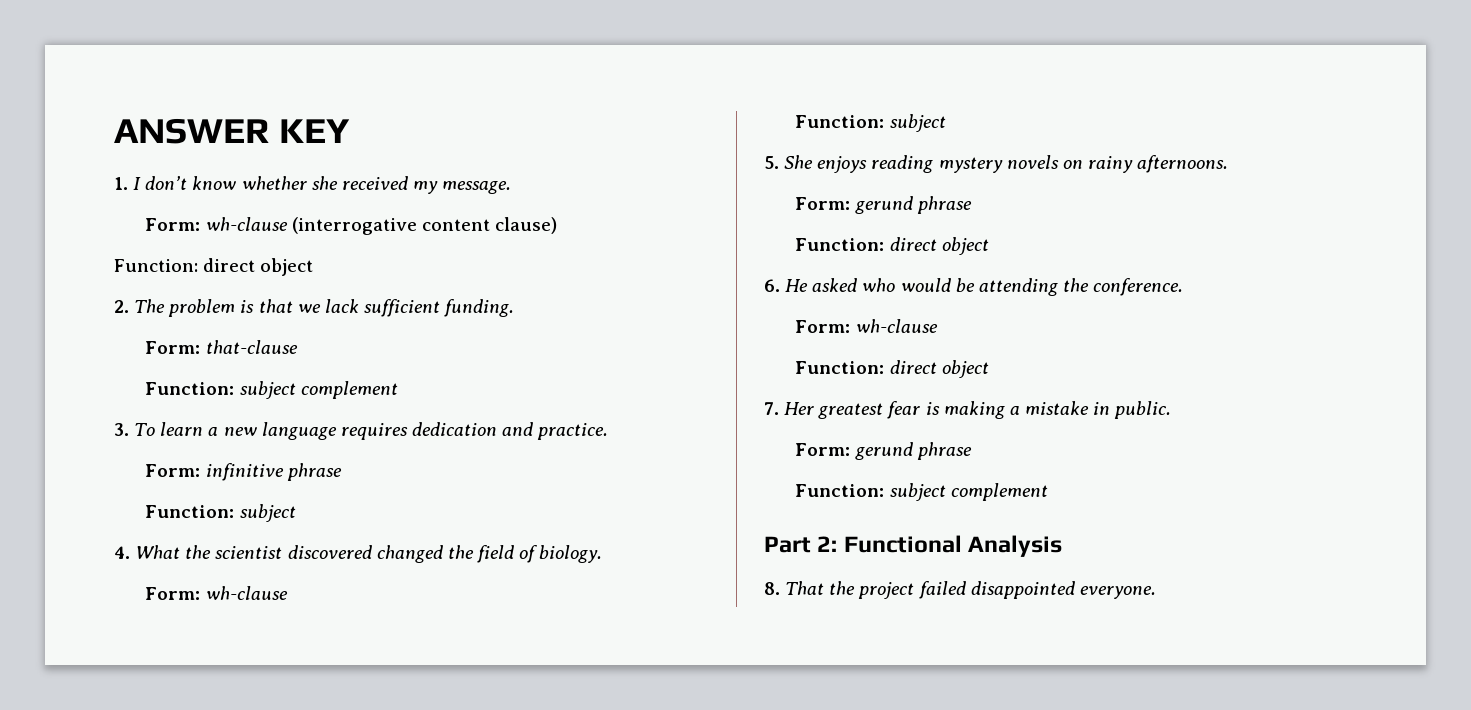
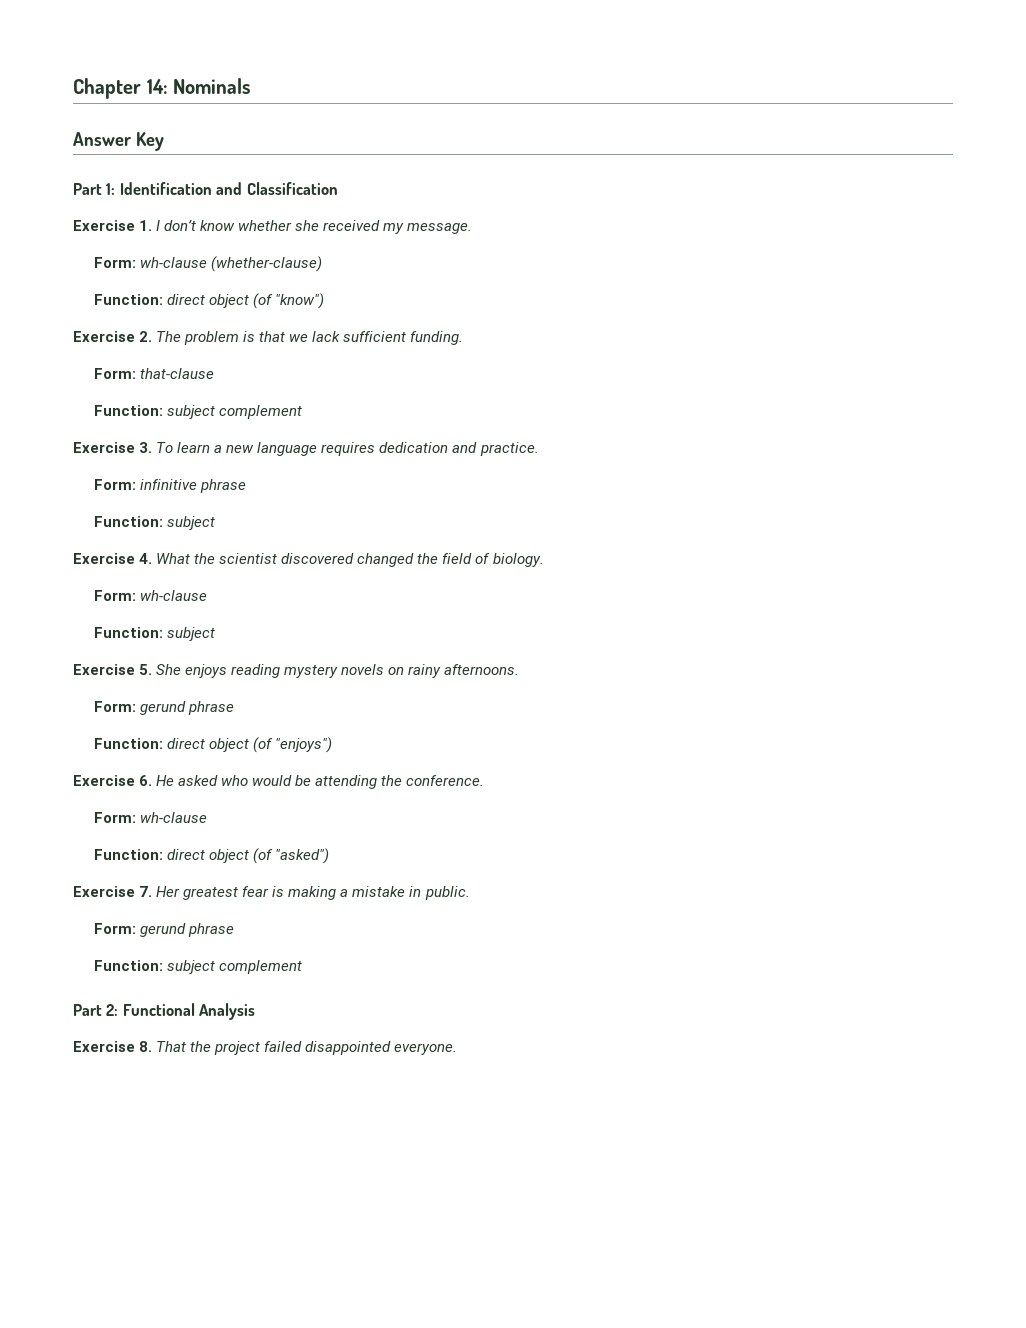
- ANSWER KEY
- 1. I don’t know whether she received my message.
+ Chapter 14: Nominals
+ Answer Key
+ Part 1: Identification and Classification
+ Exercise 1. I don’t know whether she received my message.
- Form: wh-clause (interrogative content clause)
- Function: direct object
- 2. The problem is that we lack sufficient funding.
+ Form: wh-clause (whether-clause)
+ Function: direct object (of "know")
+ Exercise 2. The problem is that we lack sufficient funding.
- 3. To learn a new language requires dedication and practice.
+ Exercise 3. To learn a new language requires dedication and practice.
- 4. What the scientist discovered changed the field of biology.
+ Exercise 4. What the scientist discovered changed the field of biology.
- 5. She enjoys reading mystery novels on rainy afternoons.
+ Exercise 5. She enjoys reading mystery novels on rainy afternoons.
  Form: gerund phrase
- Function: direct object
- 6. He asked who would be attending the conference.
+ Function: direct object (of "enjoys")
+ Exercise 6. He asked who would be attending the conference.
  Form: wh-clause
- Function: direct object
- 7. Her greatest fear is making a mistake in public.
+ Function: direct object (of "asked")
+ Exercise 7. Her greatest fear is making a mistake in public.
- 8. That the project failed disappointed everyone.
+ Exercise 8. That the project failed disappointed everyone.

